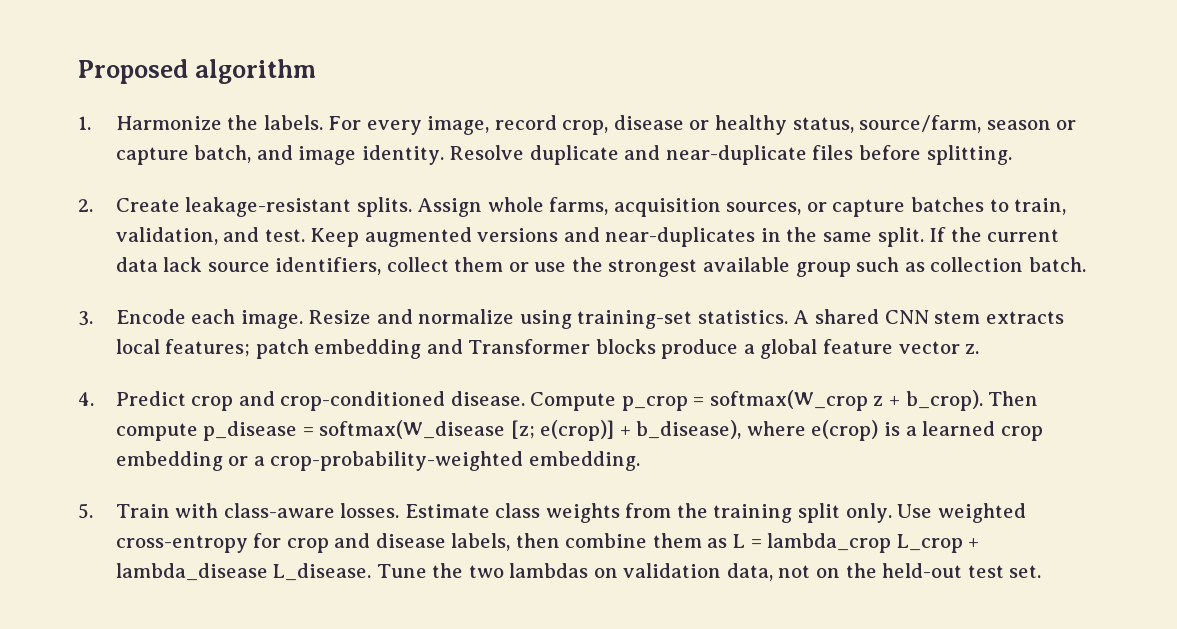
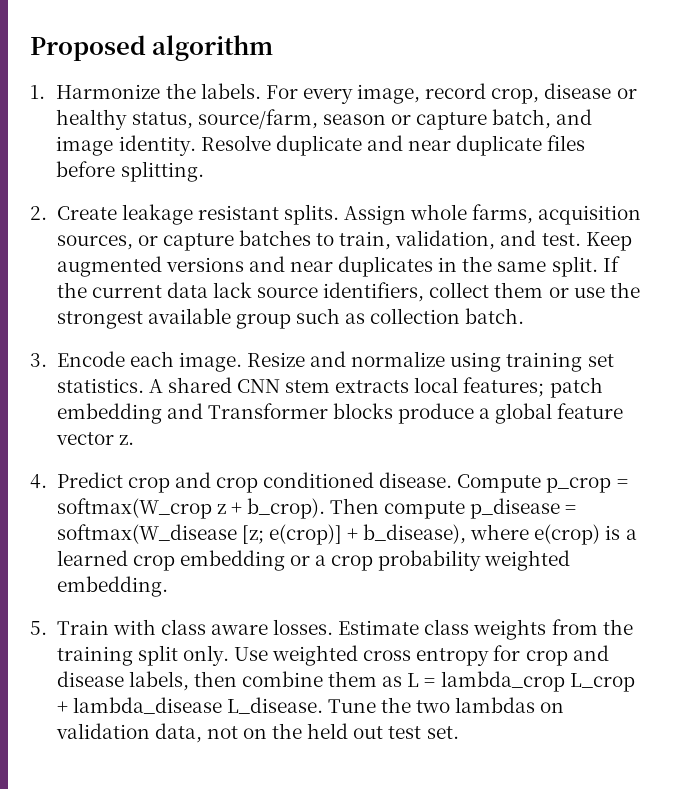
- Resolve duplicate and near-duplicate files before splitting.
+ Resolve duplicate and near duplicate files before splitting.
- 2. Create leakage-resistant splits.
+ 2. Create leakage resistant splits.
- Keep augmented versions and near-duplicates in the same split.
+ Keep augmented versions and near duplicates in the same split.
- Resize and normalize using training-set statistics.
+ Resize and normalize using training set statistics.
- 4. Predict crop and crop-conditioned disease.
+ 4. Predict crop and crop conditioned disease.
- Then compute p_disease = softmax(W_disease [z; e(crop)] + b_disease), where e(crop) is a learned crop embedding or a crop-probability-weighted embedding.
+ Then compute p_disease = softmax(W_disease [z; e(crop)] + b_disease), where e(crop) is a learned crop embedding or a crop probability weighted embedding.
- 5. Train with class-aware losses.
+ 5. Train with class aware losses.
- Use weighted cross-entropy for crop and disease labels, then combine them as L = lambda_crop L_crop + lambda_disease L_disease.
+ Use weighted cross entropy for crop and disease labels, then combine them as L = lambda_crop L_crop + lambda_disease L_disease.
- Tune the two lambdas on validation data, not on the held-out test set.
+ Tune the two lambdas on validation data, not on the held out test set.

